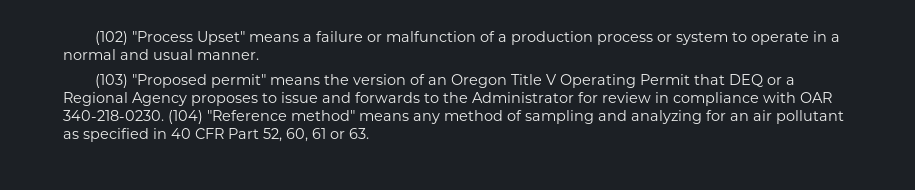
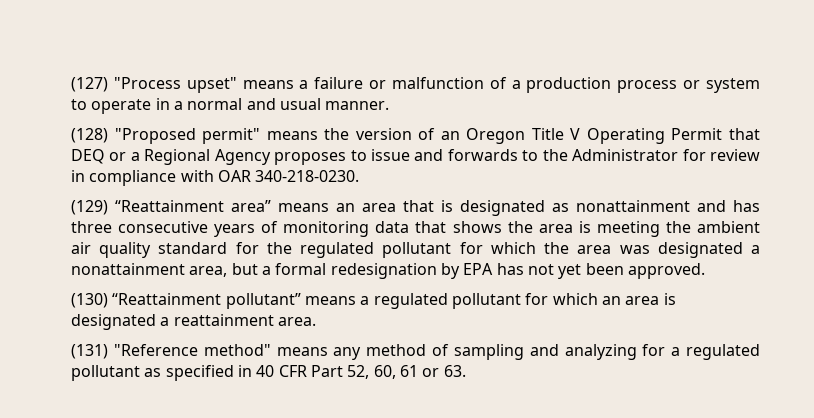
- (102) "Process Upset" means a failure or malfunction of a production process or system to operate in a normal and usual manner.
+ (127) "Process upset" means a failure or malfunction of a production process or system to operate in a normal and usual manner.
- (103) "Proposed permit" means the version of an Oregon Title V Operating Permit that DEQ or a Regional Agency proposes to issue and forwards to the Administrator for review in compliance with OAR 340-218-0230. (104) "Reference method" means any method of sampling and analyzing for an air pollutant as specified in 40 CFR Part 52, 60, 61 or 63.
+ (128) "Proposed permit" means the version of an Oregon Title V Operating Permit that DEQ or a Regional Agency proposes to issue and forwards to the Administrator for review in compliance with OAR 340-218-0230.
+ (129) “Reattainment area” means an area that is designated as nonattainment and has three consecutive years of monitoring data that shows the area is meeting the ambient air quality standard for the regulated pollutant for which the area was designated a nonattainment area, but a formal redesignation by EPA has not yet been approved.
+ (130) “Reattainment pollutant” means a regulated pollutant for which an area is designated a reattainment area.
+ (131) "Reference method" means any method of sampling and analyzing for a regulated pollutant as specified in 40 CFR Part 52, 60, 61 or 63.

